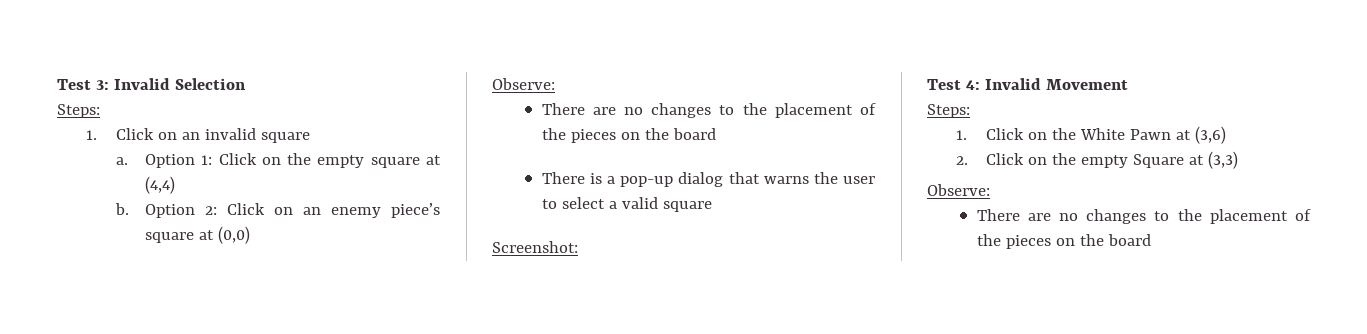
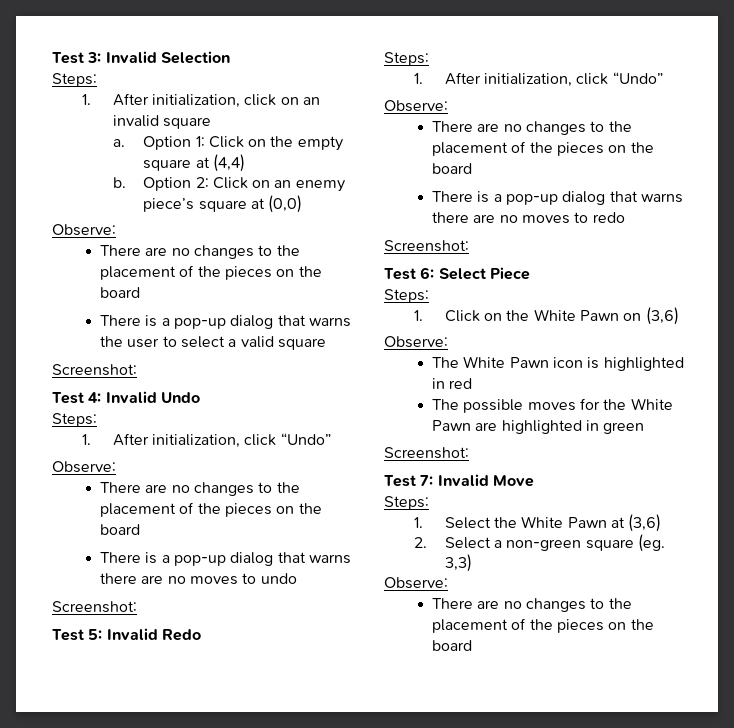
- 1. Click on an invalid square
+ 1. After initialization, click on an invalid square
- Test 4: Invalid Movement
+ Test 4: Invalid Undo
  Steps:
- 1. Click on the White Pawn at (3,6)
- 2. Click on the empty Square at (3,3)
+ 1. After initialization, click “Undo”
+ There is a pop-up dialog that warns there are no moves to undo
+ Screenshot:
+ Test 5: Invalid Redo
+ Steps:
+ 1. After initialization, click “Undo”
+ Observe:
+ There are no changes to the placement of the pieces on the board
+ There is a pop-up dialog that warns there are no moves to redo
+ Screenshot:
+ Test 6: Select Piece
+ Steps:
+ 1. Click on the White Pawn on (3,6)
+ Observe:
+ The White Pawn icon is highlighted in red
+ The possible moves for the White Pawn are highlighted in green
+ Screenshot:
+ Test 7: Invalid Move
+ Steps:
+ 1. Select the White Pawn at (3,6)
+ 2. Select a non-green square (eg. 3,3)
+ Observe:
+ There are no changes to the placement of the pieces on the board

